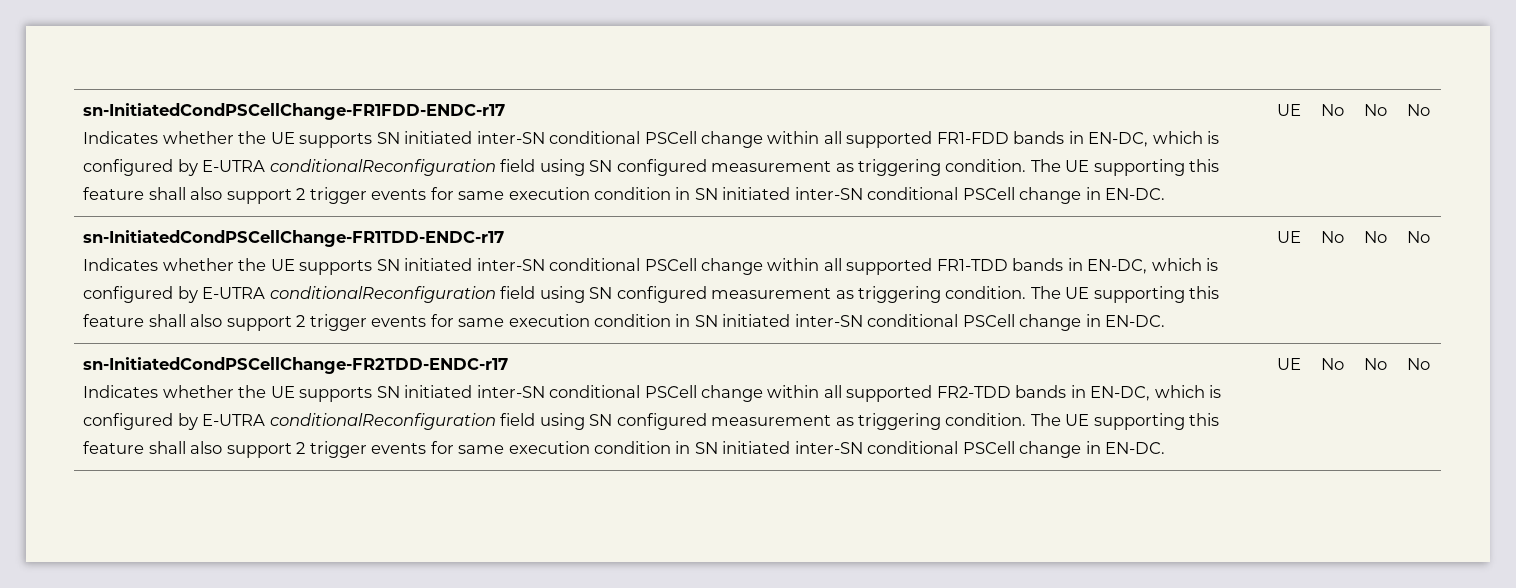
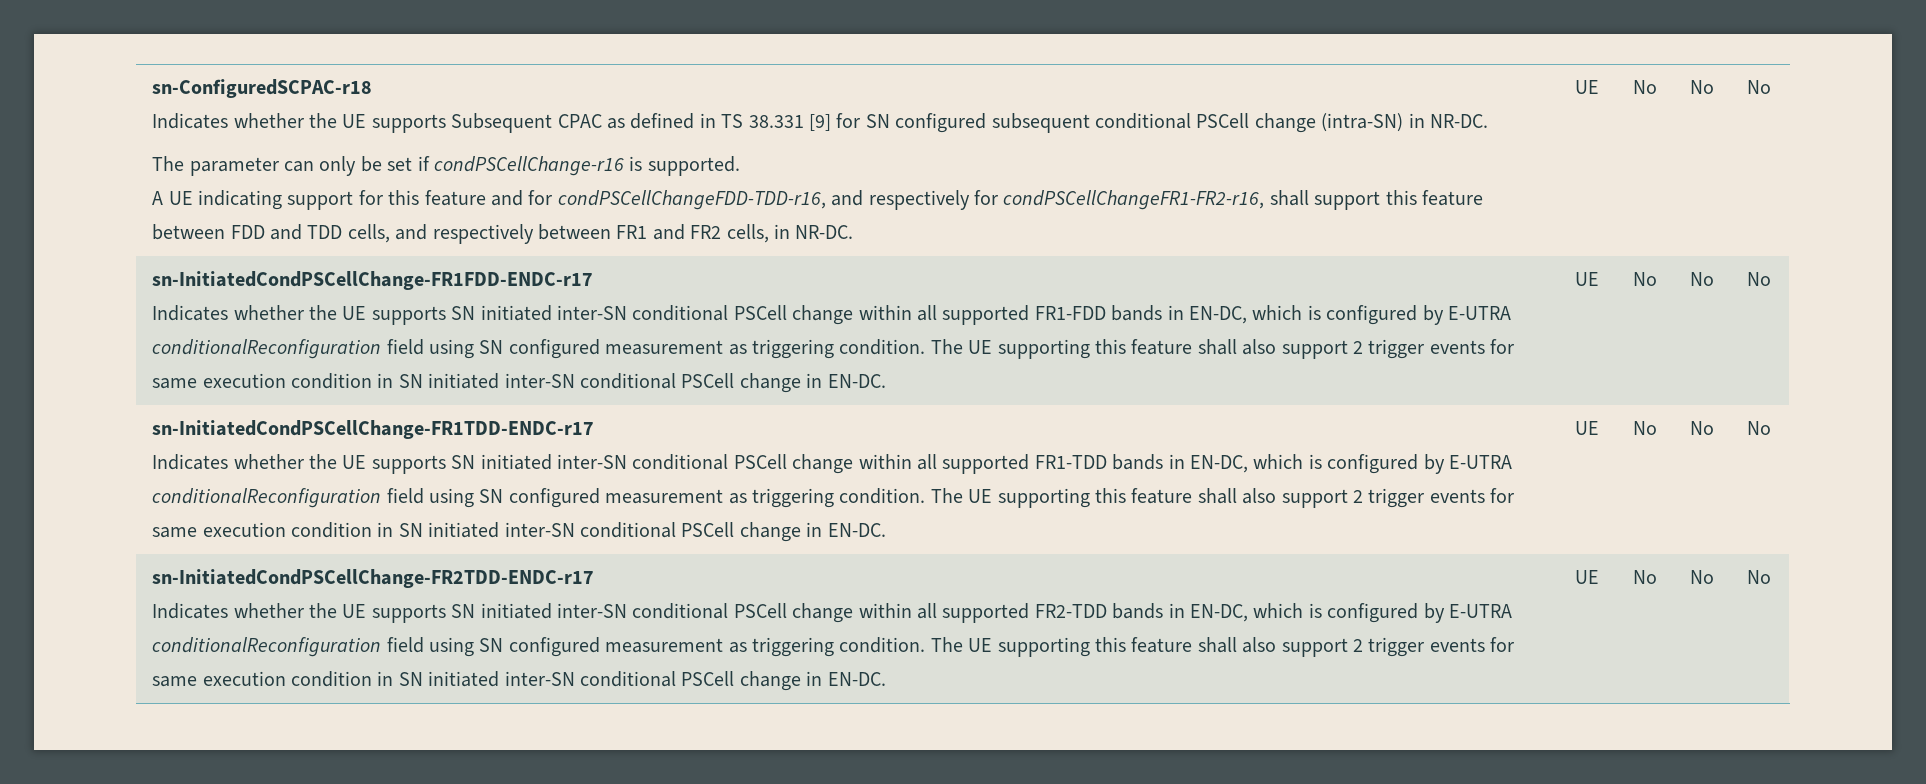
+ sn-ConfiguredSCPAC-r18
+ Indicates whether the UE supports Subsequent CPAC as defined in TS 38.331 [9] for SN configured subsequent conditional PSCell change (intra-SN) in NR-DC.
+ The parameter can only be set if condPSCellChange-r16 is supported.
+ A UE indicating support for this feature and for condPSCellChangeFDD-TDD-r16, and respectively for condPSCellChangeFR1-FR2-r16, shall support this feature between FDD and TDD cells, and respectively between FR1 and FR2 cells, in NR-DC. | UE | No | No | No

